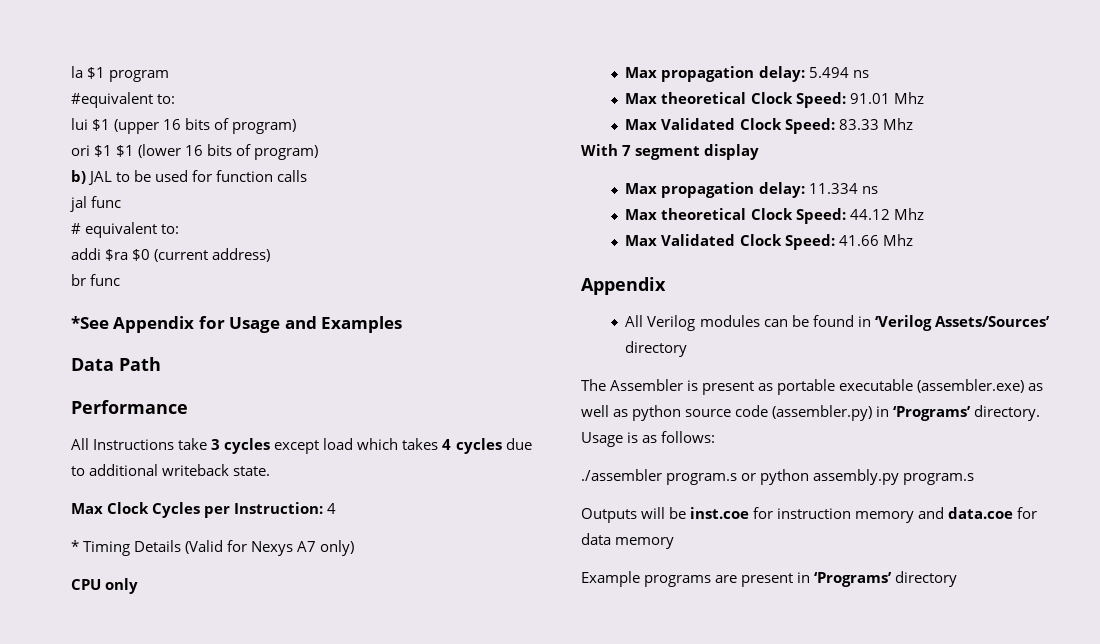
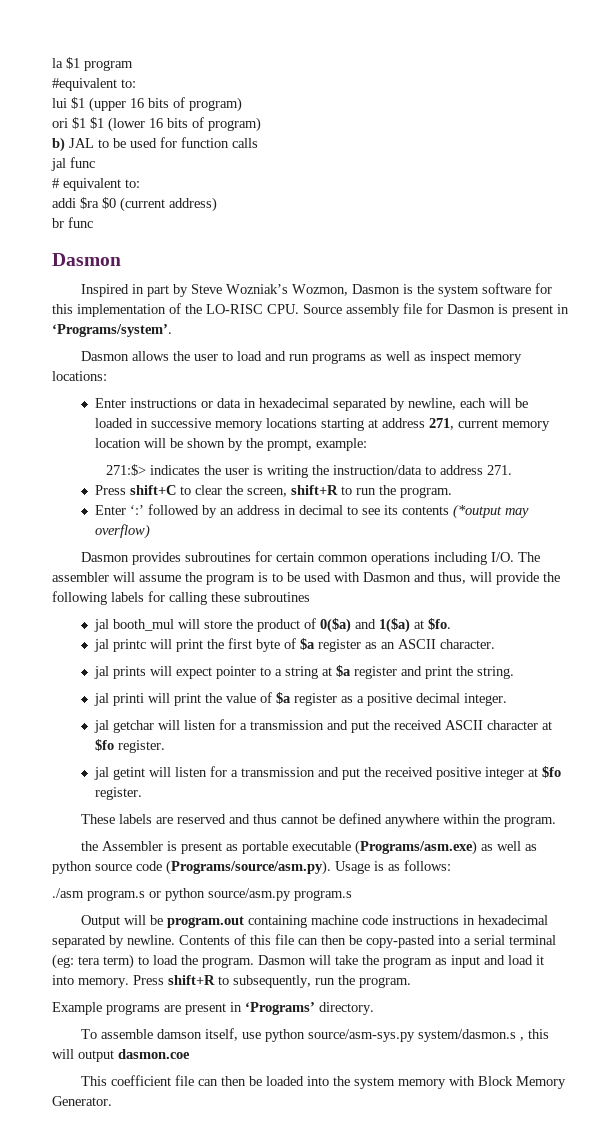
  br func
- *See Appendix for Usage and Examples
- Data Path
- Performance
- All Instructions take 3 cycles except load which takes 4 cycles due to additional writeback state.
- Max Clock Cycles per Instruction: 4
- * Timing Details (Valid for Nexys A7 only)
- CPU only
- Max propagation delay: 5.494 ns
- Max theoretical Clock Speed: 91.01 Mhz
- Max Validated Clock Speed: 83.33 Mhz
- With 7 segment display
- Max propagation delay: 11.334 ns
- Max theoretical Clock Speed: 44.12 Mhz
- Max Validated Clock Speed: 41.66 Mhz
- Appendix
- All Verilog modules can be found in ‘Verilog Assets/Sources’ directory
- The Assembler is present as portable executable (assembler.exe) as well as python source code (assembler.py) in ‘Programs’ directory. Usage is as follows:
+ Dasmon
+ Inspired in part by Steve Wozniak’s Wozmon, Dasmon is the system software for this implementation of the LO-RISC CPU. Source assembly file for Dasmon is present in ‘Programs/system’.
+ Dasmon allows the user to load and run programs as well as inspect memory locations:
+ Enter instructions or data in hexadecimal separated by newline, each will be loaded in successive memory locations starting at address 271, current memory location will be shown by the prompt, example:
+ 271:$> indicates the user is writing the instruction/data to address 271.
+ Press shift+C to clear the screen, shift+R to run the program.
+ Enter ‘:’ followed by an address in decimal to see its contents (*output may overflow)
+ Dasmon provides subroutines for certain common operations including I/O. The assembler will assume the program is to be used with Dasmon and thus, will provide the following labels for calling these subroutines
+ jal booth_mul will store the product of 0($a) and 1($a) at $fo.
+ jal printc will print the first byte of $a register as an ASCII character.
+ jal prints will expect pointer to a string at $a register and print the string.
+ jal printi will print the value of $a register as a positive decimal integer.
+ jal getchar will listen for a transmission and put the received ASCII character at $fo register.
+ jal getint will listen for a transmission and put the received positive integer at $fo register.
+ These labels are reserved and thus cannot be defined anywhere within the program.
+ the Assembler is present as portable executable (Programs/asm.exe) as well as python source code (Programs/source/asm.py). Usage is as follows:
- ./assembler program.s or python assembly.py program.s
+ ./asm program.s or python source/asm.py program.s
- Outputs will be inst.coe for instruction memory and data.coe for data memory
+ Output will be program.out containing machine code instructions in hexadecimal separated by newline. Contents of this file can then be copy-pasted into a serial terminal (eg: tera term) to load the program. Dasmon will take the program as input and load it into memory. Press shift+R to subsequently, run the program.
- Example programs are present in ‘Programs’ directory
+ Example programs are present in ‘Programs’ directory.
+ To assemble damson itself, use python source/asm-sys.py system/dasmon.s , this will output dasmon.coe
+ This coefficient file can then be loaded into the system memory with Block Memory Generator.

